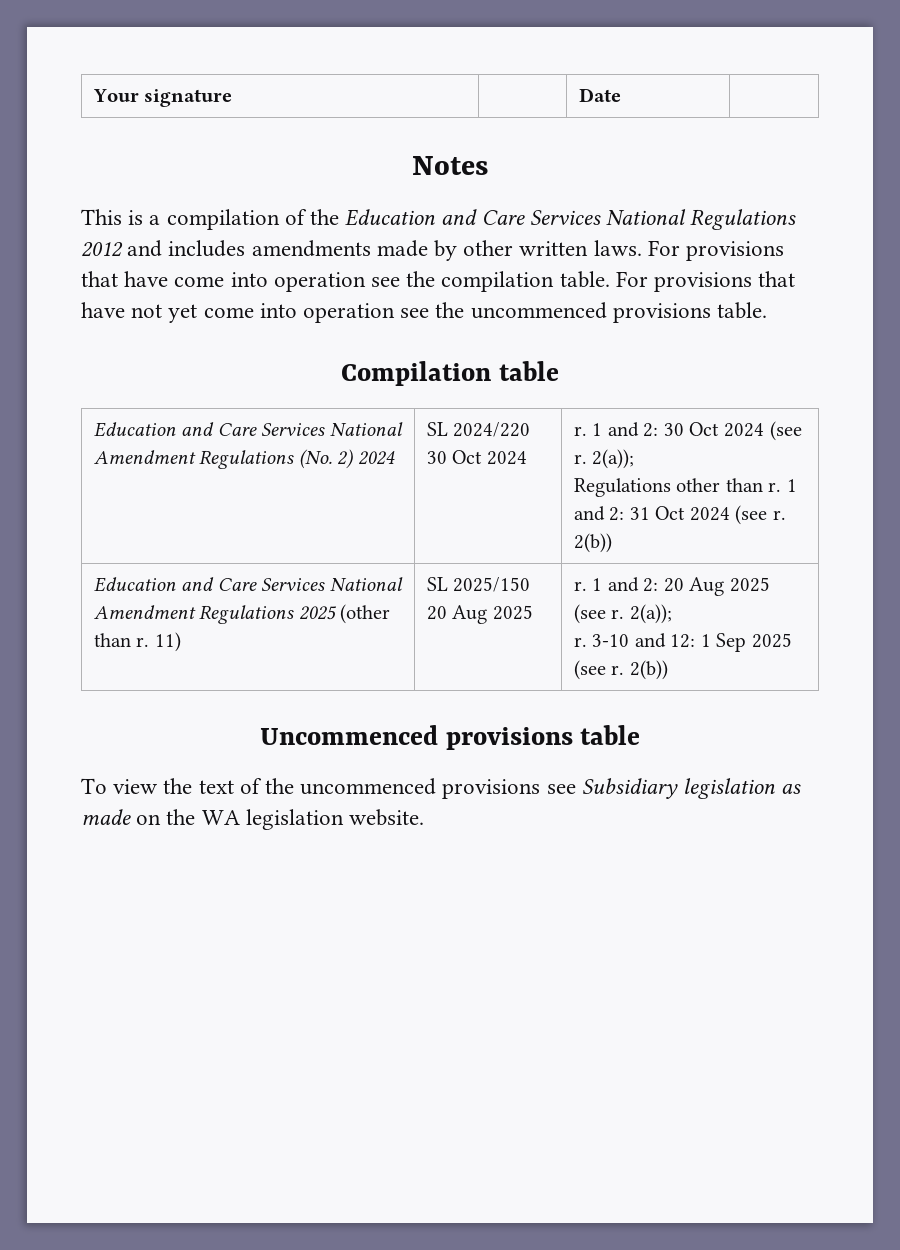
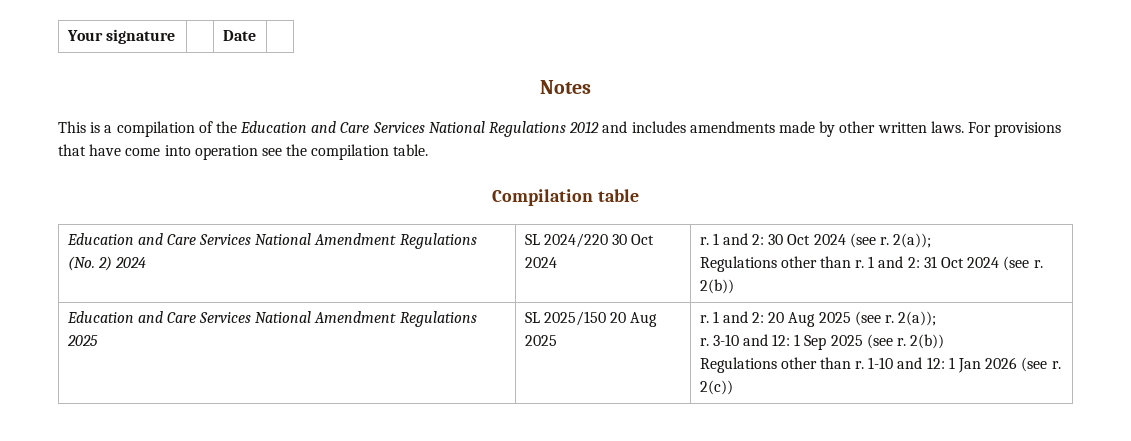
- For provisions that have not yet come into operation see the uncommenced provisions table.
- Education and Care Services National Amendment Regulations 2025 (other than r. 11)
+ Education and Care Services National Amendment Regulations 2025
- Uncommenced provisions table
- To view the text of the uncommenced provisions see Subsidiary legislation as made on the WA legislation website.
+ Regulations other than r. 1-10 and 12: 1 Jan 2026 (see r. 2(c))

